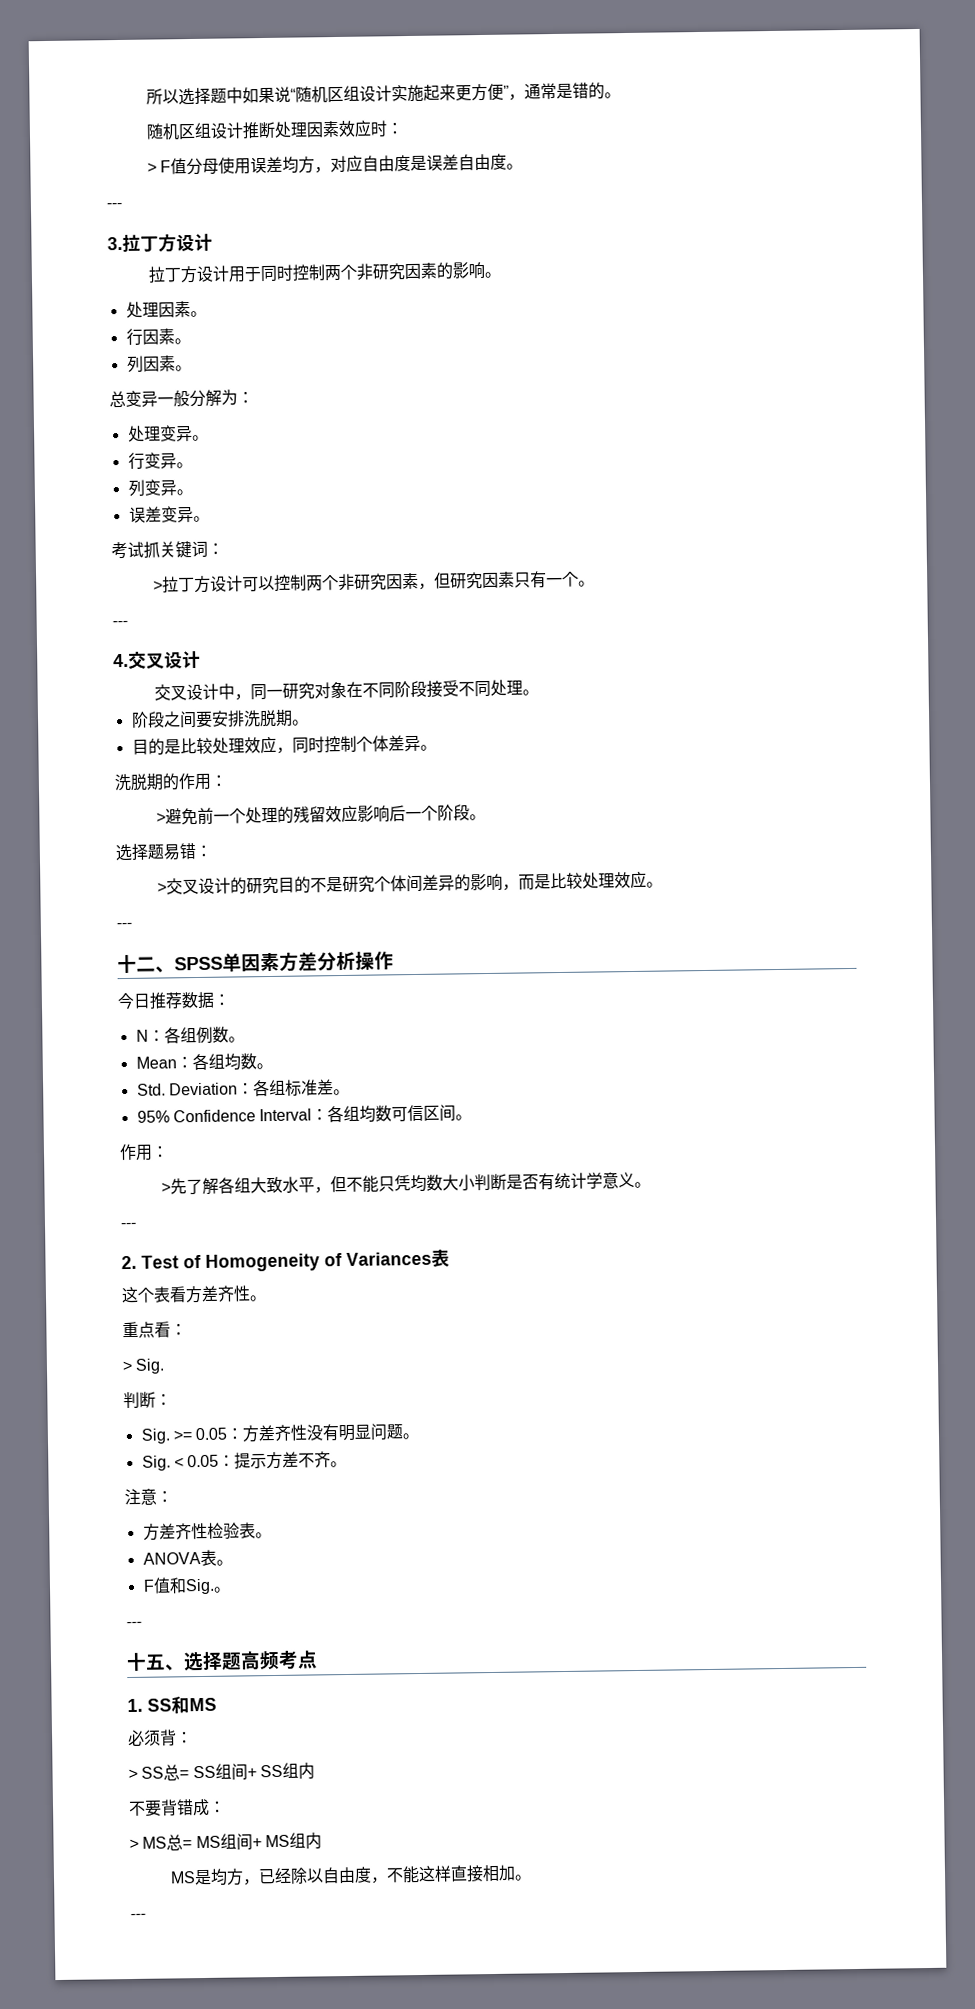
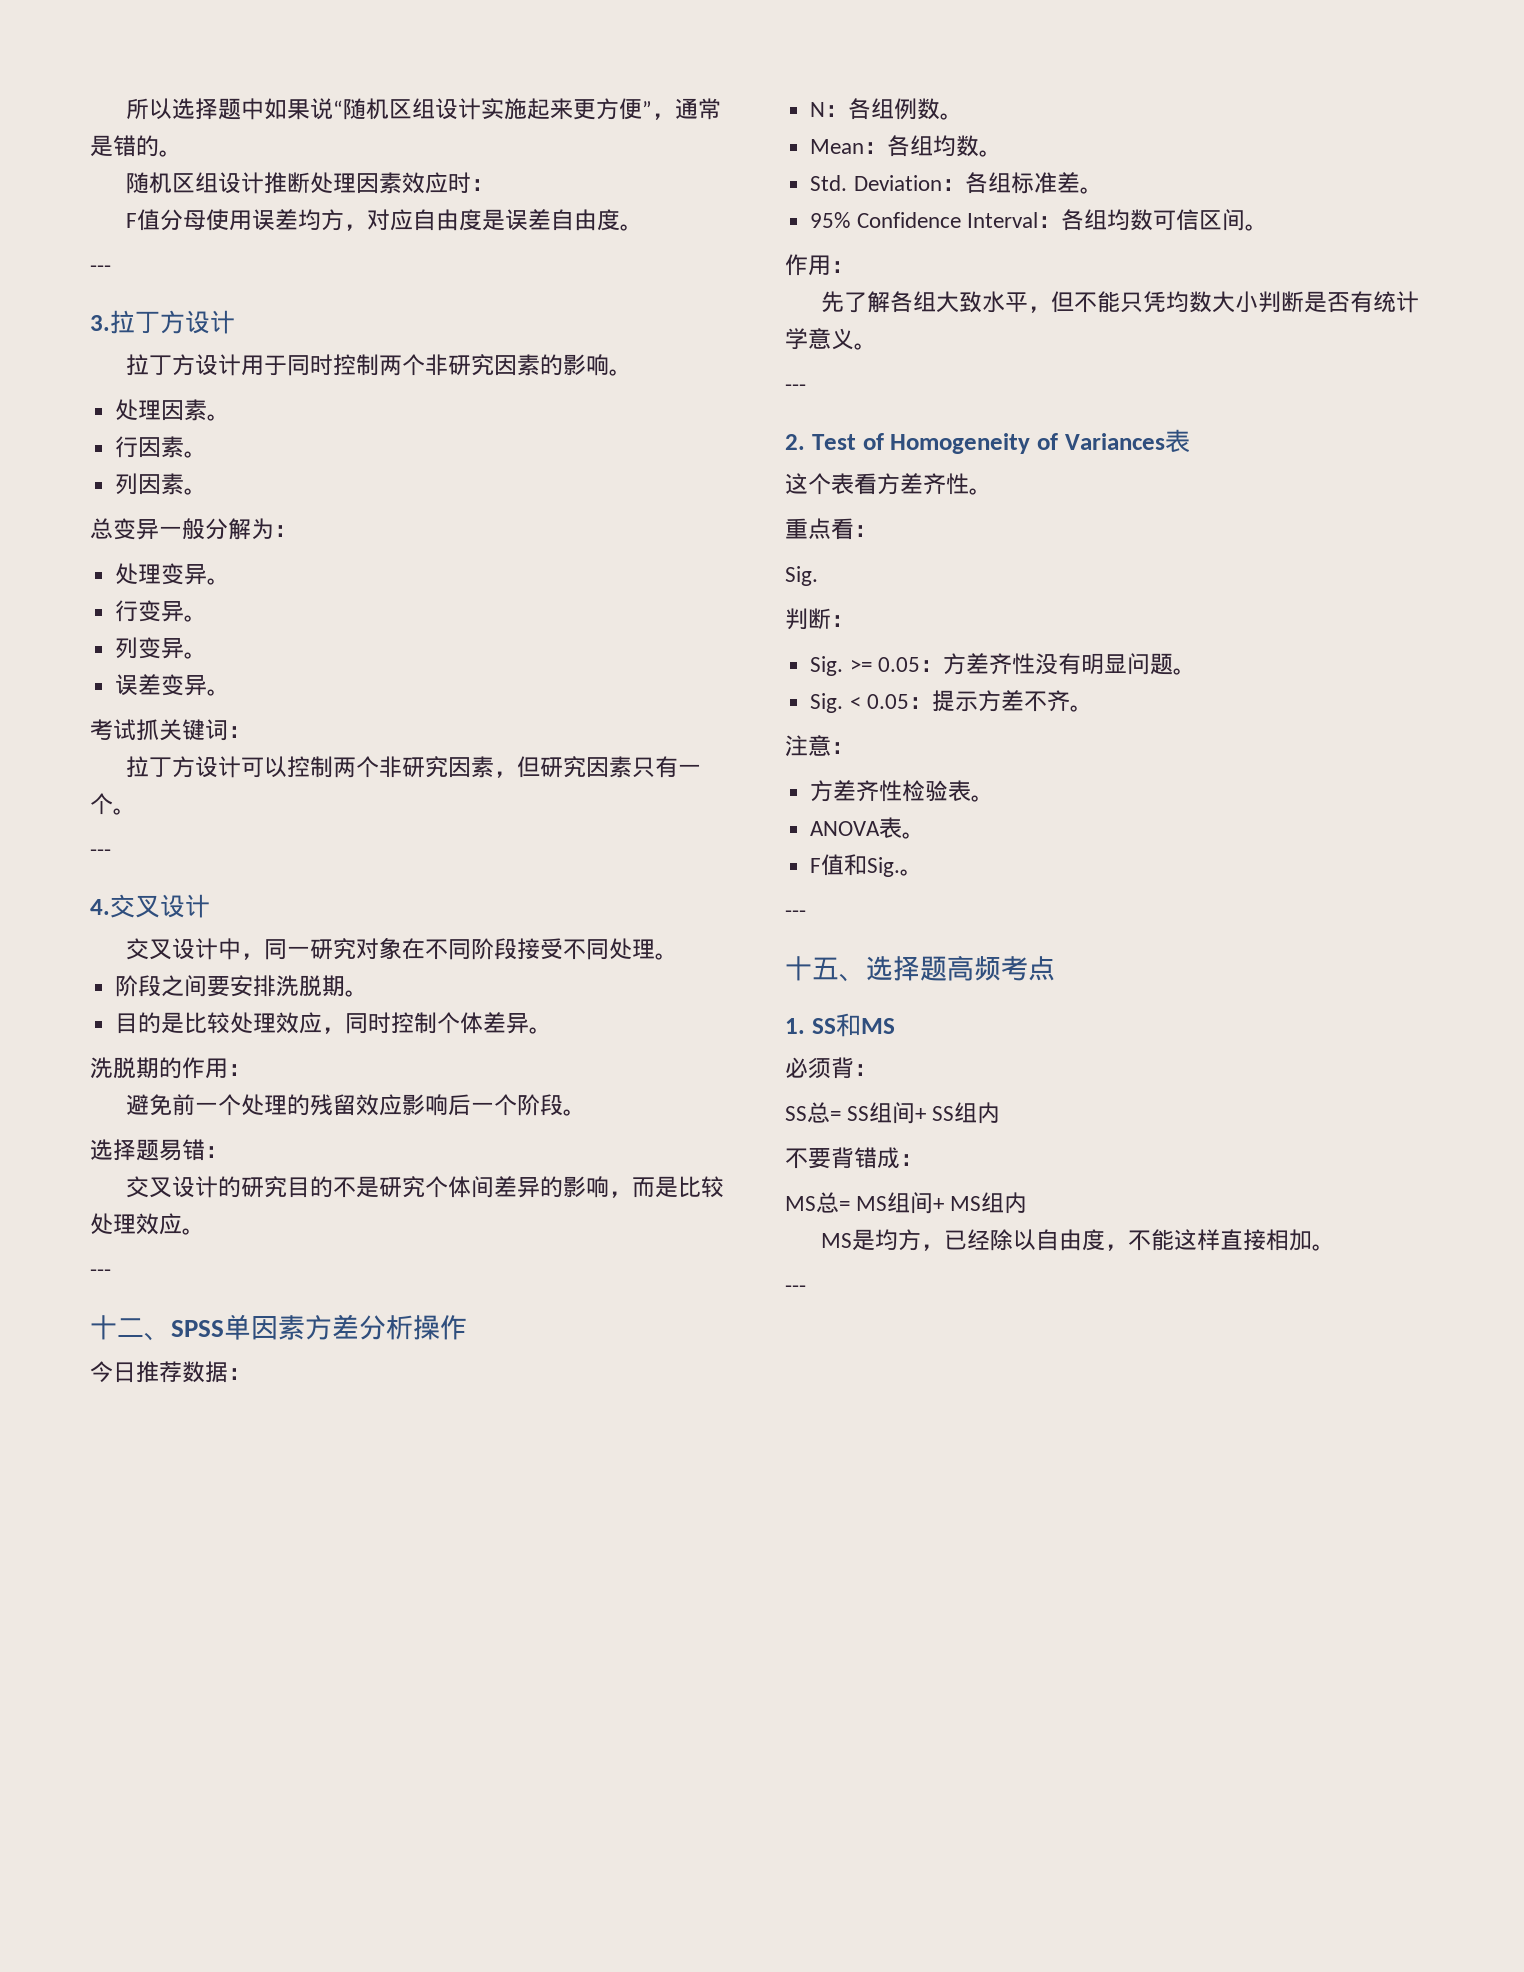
- > F值分母使用误差均方，对应自由度是误差自由度。
+ F值分母使用误差均方，对应自由度是误差自由度。
- >拉丁方设计可以控制两个非研究因素，但研究因素只有一个。
+ 拉丁方设计可以控制两个非研究因素，但研究因素只有一个。
- >避免前一个处理的残留效应影响后一个阶段。
+ 避免前一个处理的残留效应影响后一个阶段。
- >交叉设计的研究目的不是研究个体间差异的影响，而是比较处理效应。
+ 交叉设计的研究目的不是研究个体间差异的影响，而是比较处理效应。
- >先了解各组大致水平，但不能只凭均数大小判断是否有统计学意义。
+ 先了解各组大致水平，但不能只凭均数大小判断是否有统计学意义。
  重点看：
- > Sig.
+ Sig.
- > SS总= SS组间+ SS组内
+ SS总= SS组间+ SS组内
- > MS总= MS组间+ MS组内
+ MS总= MS组间+ MS组内

